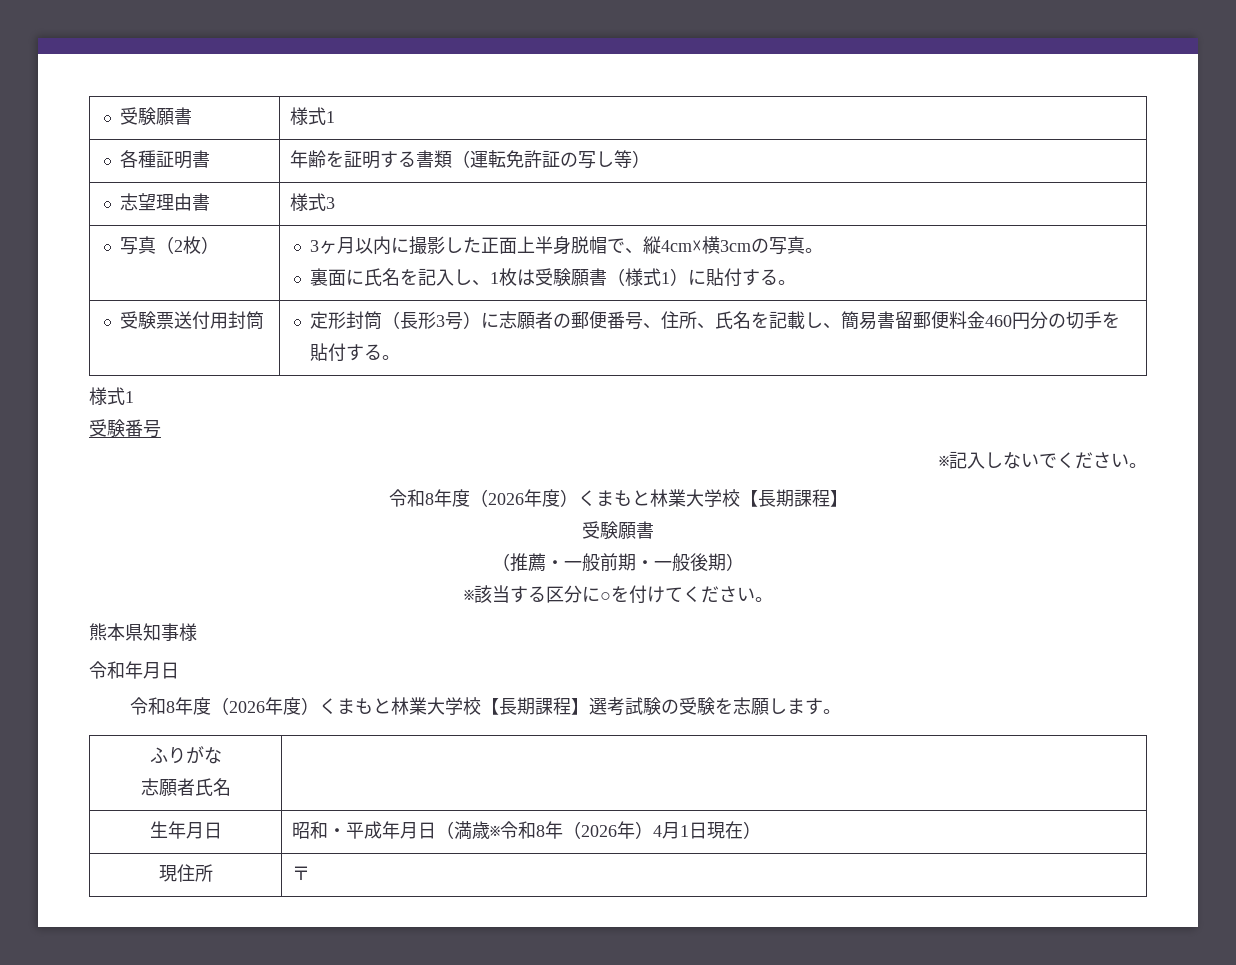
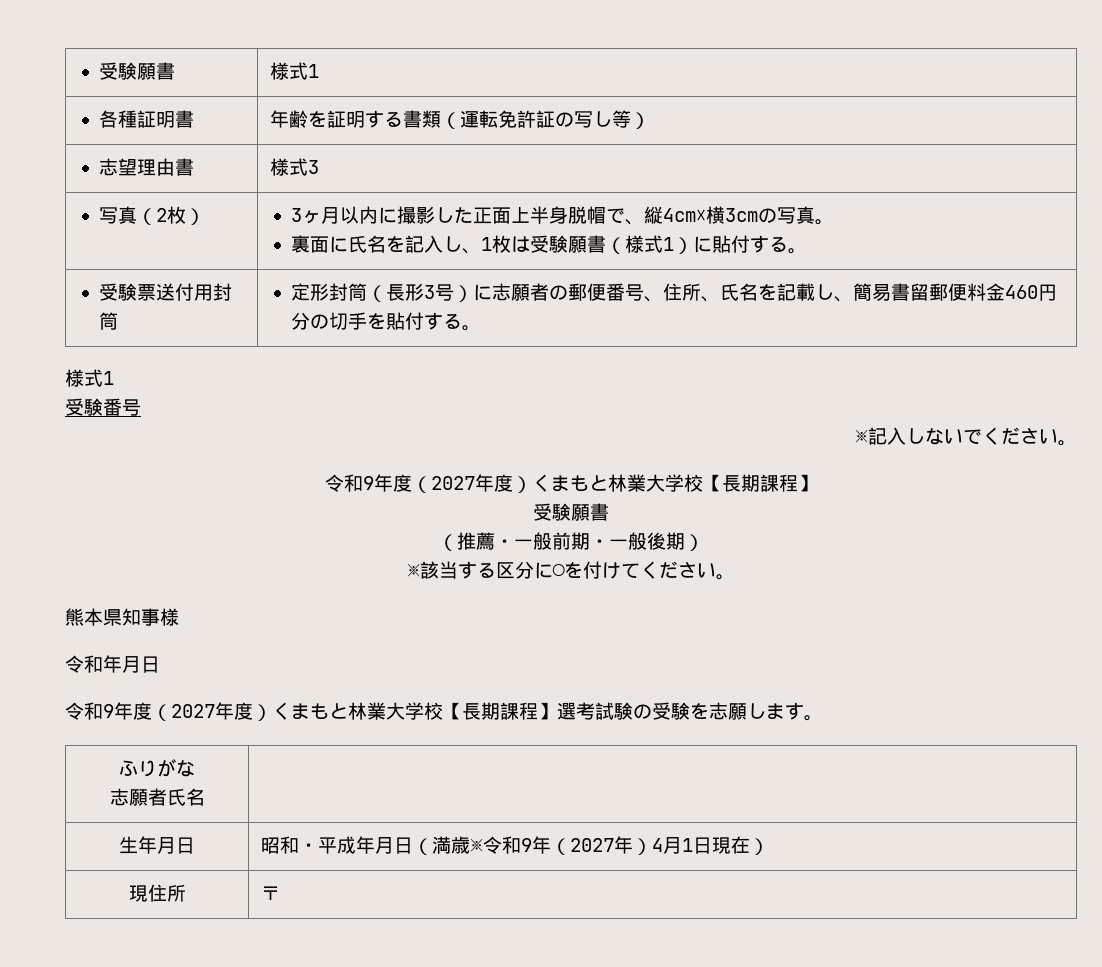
  ※記入しないでください。
- 令和8年度（2026年度）くまもと林業大学校【長期課程】
+ 令和9年度（2027年度）くまもと林業大学校【長期課程】
- 令和8年度（2026年度）くまもと林業大学校【長期課程】選考試験の受験を志願します。
+ 令和9年度（2027年度）くまもと林業大学校【長期課程】選考試験の受験を志願します。
- 生年月日 | 昭和・平成年月日（満歳※令和8年（2026年）4月1日現在）
+ 生年月日 | 昭和・平成年月日（満歳※令和9年（2027年）4月1日現在）

